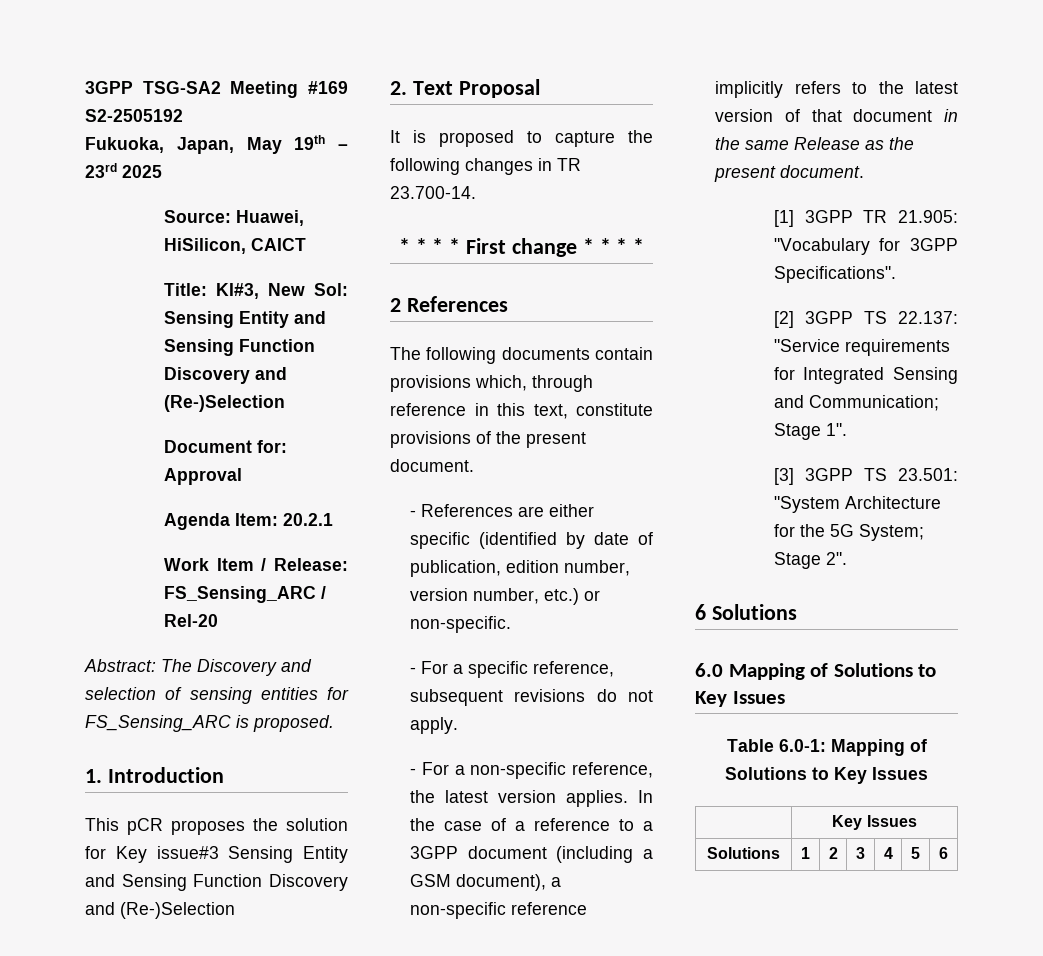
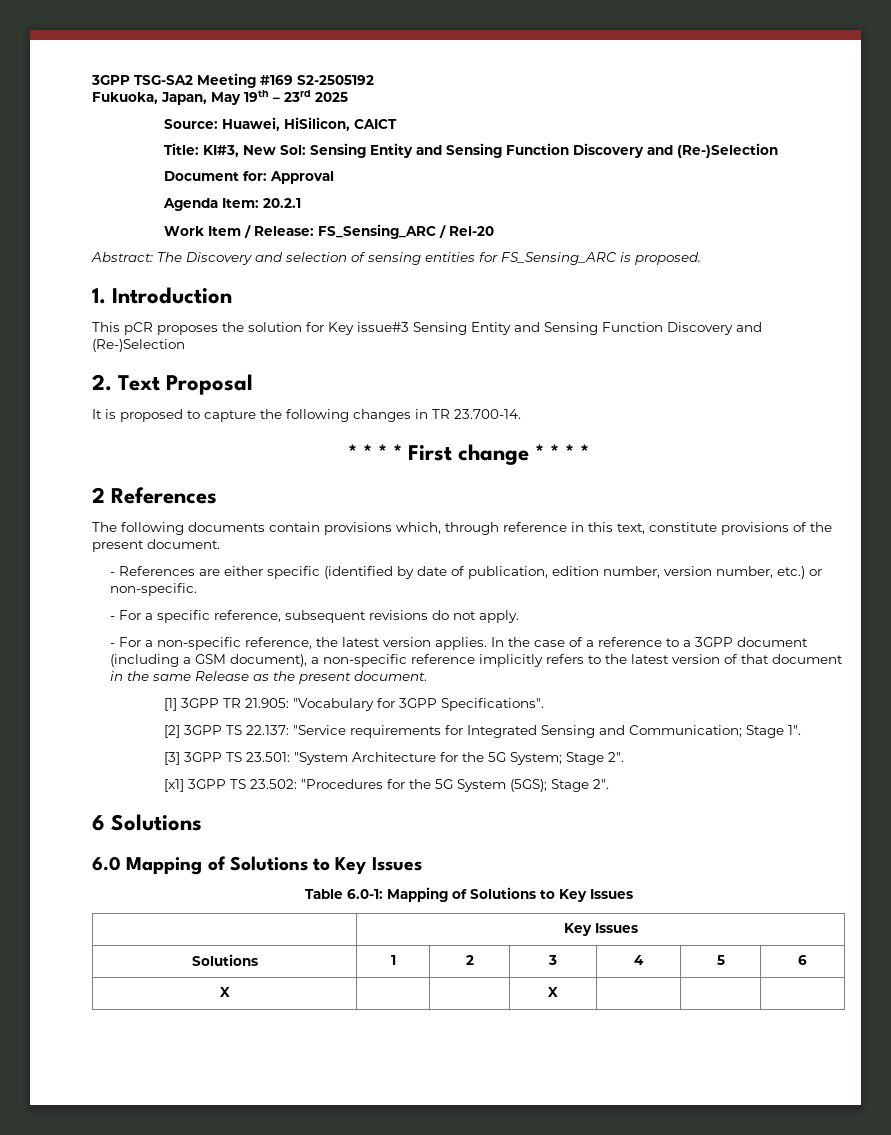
+ [x1] 3GPP TS 23.502: "Procedures for the 5G System (5GS); Stage 2".
+ X | | | X | | |

